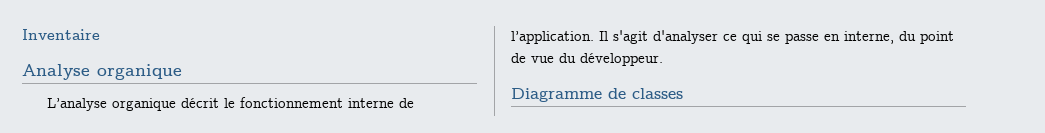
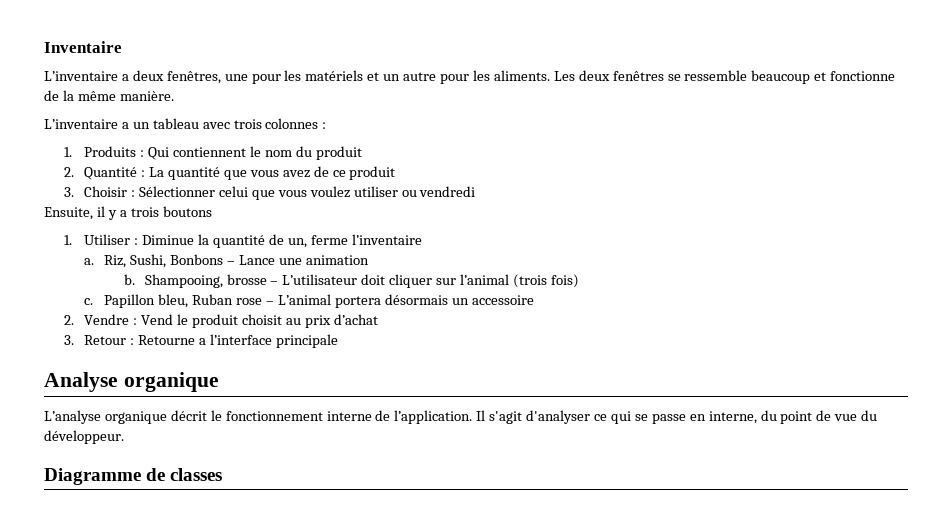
+ L’inventaire a deux fenêtres, une pour les matériels et un autre pour les aliments. Les deux fenêtres se ressemble beaucoup et fonctionne de la même manière.
+ L’inventaire a un tableau avec trois colonnes :
+ 1. Produits : Qui contiennent le nom du produit
+ 2. Quantité : La quantité que vous avez de ce produit
+ 3. Choisir : Sélectionner celui que vous voulez utiliser ou vendredi
+ Ensuite, il y a trois boutons
+ 1. Utiliser : Diminue la quantité de un, ferme l’inventaire
+ a. Riz, Sushi, Bonbons – Lance une animation
+ b. Shampooing, brosse – L’utilisateur doit cliquer sur l’animal (trois fois)
+ c. Papillon bleu, Ruban rose – L’animal portera désormais un accessoire
+ 2. Vendre : Vend le produit choisit au prix d’achat
+ 3. Retour : Retourne a l’interface principale

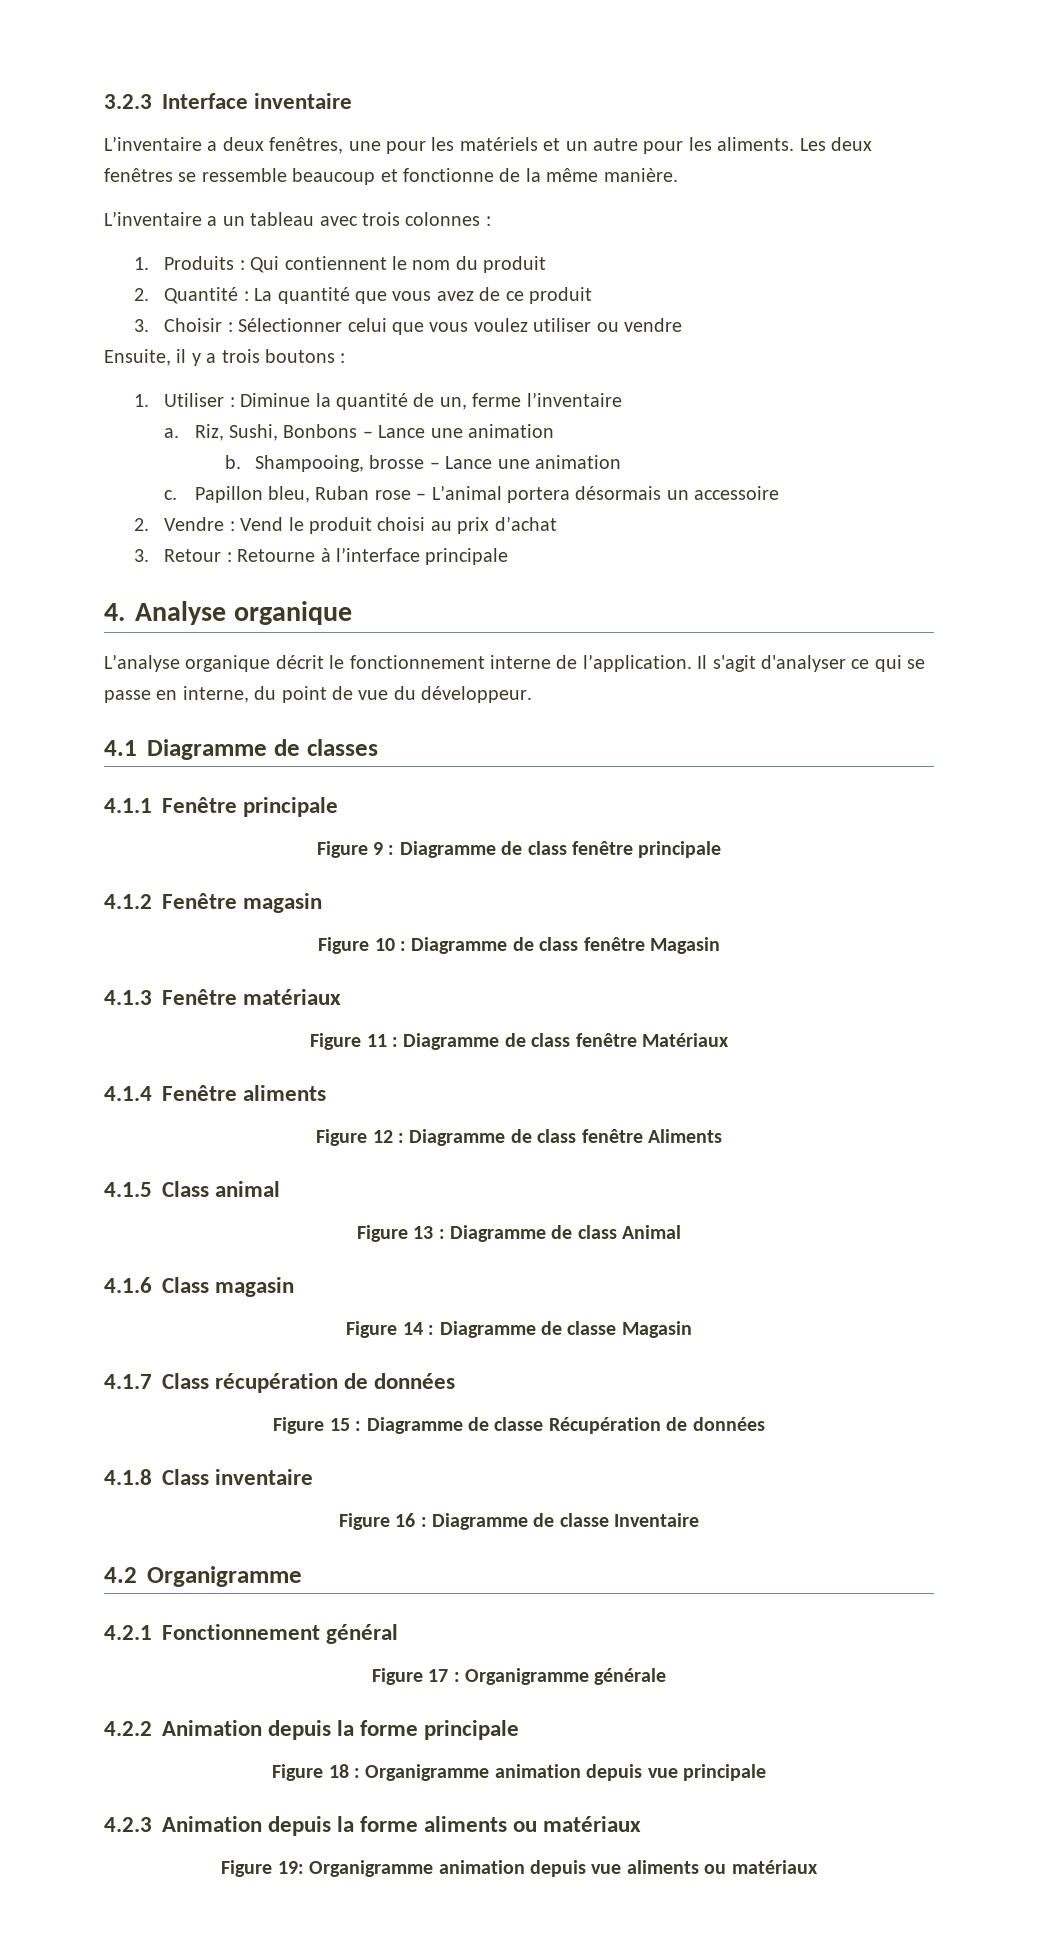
- Inventaire
+ 3.2.3 Interface inventaire
- 3. Choisir : Sélectionner celui que vous voulez utiliser ou vendredi
+ 3. Choisir : Sélectionner celui que vous voulez utiliser ou vendre
- Ensuite, il y a trois boutons
+ Ensuite, il y a trois boutons :
- Shampooing, brosse – L’utilisateur doit cliquer sur l’animal (trois fois)
+ Shampooing, brosse – Lance une animation
- 2. Vendre : Vend le produit choisit au prix d’achat
+ 2. Vendre : Vend le produit choisi au prix d’achat
- 3. Retour : Retourne a l’interface principale
+ 3. Retour : Retourne à l’interface principale
- Analyse organique
+ 4. Analyse organique
- Diagramme de classes
+ 4.1 Diagramme de classes
+ 4.1.1 Fenêtre principale
+ Figure 9 : Diagramme de class fenêtre principale
+ 4.1.2 Fenêtre magasin
+ Figure 10 : Diagramme de class fenêtre Magasin
+ 4.1.3 Fenêtre matériaux
+ Figure 11 : Diagramme de class fenêtre Matériaux
+ 4.1.4 Fenêtre aliments
+ Figure 12 : Diagramme de class fenêtre Aliments
+ 4.1.5 Class animal
+ Figure 13 : Diagramme de class Animal
+ 4.1.6 Class magasin
+ Figure 14 : Diagramme de classe Magasin
+ 4.1.7 Class récupération de données
+ Figure 15 : Diagramme de classe Récupération de données
+ 4.1.8 Class inventaire
+ Figure 16 : Diagramme de classe Inventaire
+ 4.2 Organigramme
+ 4.2.1 Fonctionnement général
+ Figure 17 : Organigramme générale
+ 4.2.2 Animation depuis la forme principale
+ Figure 18 : Organigramme animation depuis vue principale
+ 4.2.3 Animation depuis la forme aliments ou matériaux
+ Figure 19: Organigramme animation depuis vue aliments ou matériaux

